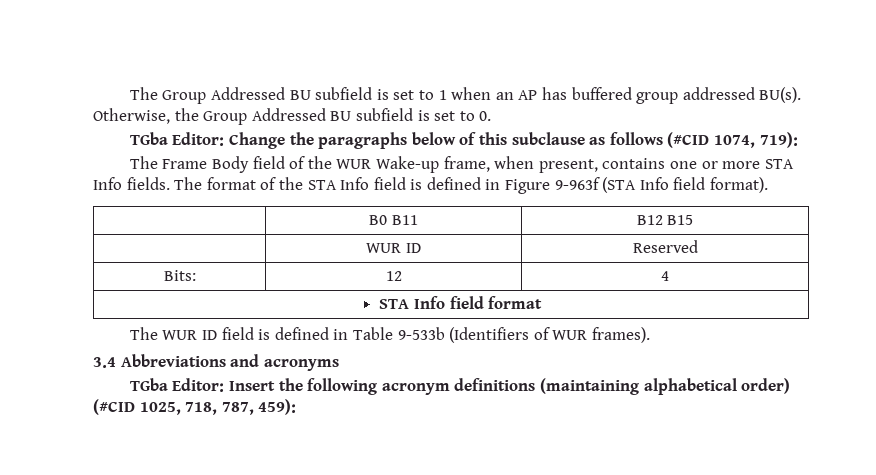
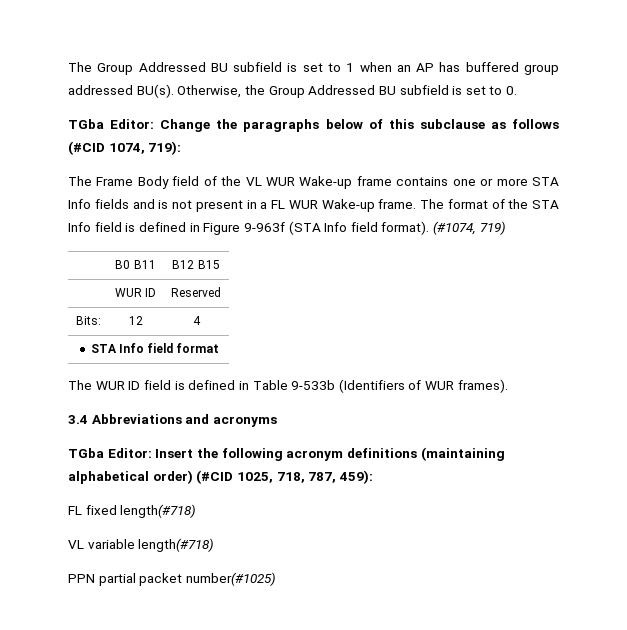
- The Frame Body field of the WUR Wake-up frame, when present, contains one or more STA Info fields.
+ The Frame Body field of the VL WUR Wake-up frame contains one or more STA Info fields and is not present in a FL WUR Wake-up frame.
+ (#1074, 719)
+ FL fixed length(#718)
+ VL variable length(#718)
+ PPN partial packet number(#1025)

